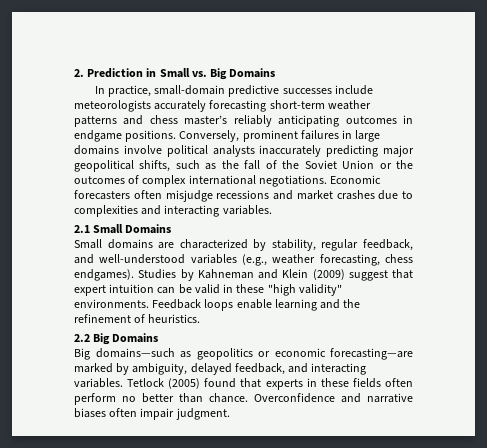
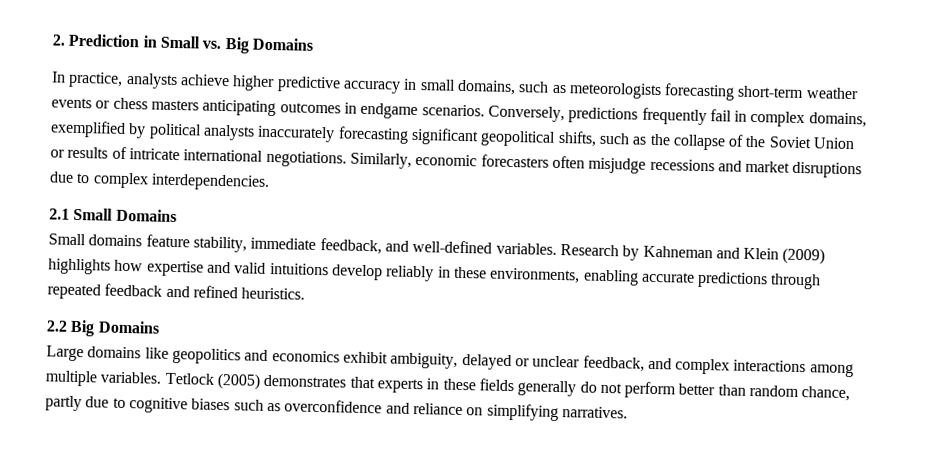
- In practice, small-domain predictive successes include meteorologists accurately forecasting short-term weather patterns and chess master’s reliably anticipating outcomes in endgame positions. Conversely, prominent failures in large domains involve political analysts inaccurately predicting major geopolitical shifts, such as the fall of the Soviet Union or the outcomes of complex international negotiations. Economic forecasters often misjudge recessions and market crashes due to complexities and interacting variables.
+ In practice, analysts achieve higher predictive accuracy in small domains, such as meteorologists forecasting short-term weather events or chess masters anticipating outcomes in endgame scenarios. Conversely, predictions frequently fail in complex domains, exemplified by political analysts inaccurately forecasting significant geopolitical shifts, such as the collapse of the Soviet Union or results of intricate international negotiations. Similarly, economic forecasters often misjudge recessions and market disruptions due to complex interdependencies.
- Small domains are characterized by stability, regular feedback, and well-understood variables (e.g., weather forecasting, chess endgames). Studies by Kahneman and Klein (2009) suggest that expert intuition can be valid in these "high validity" environments. Feedback loops enable learning and the refinement of heuristics.
+ Small domains feature stability, immediate feedback, and well-defined variables. Research by Kahneman and Klein (2009) highlights how expertise and valid intuitions develop reliably in these environments, enabling accurate predictions through repeated feedback and refined heuristics.
  2.2 Big Domains
- Big domains—such as geopolitics or economic forecasting—are marked by ambiguity, delayed feedback, and interacting variables.
+ Large domains like geopolitics and economics exhibit ambiguity, delayed or unclear feedback, and complex interactions among multiple variables.
- Tetlock (2005) found that experts in these fields often perform no better than chance. Overconfidence and narrative biases often impair judgment.
+ Tetlock (2005) demonstrates that experts in these fields generally do not perform better than random chance, partly due to cognitive biases such as overconfidence and reliance on simplifying narratives.

